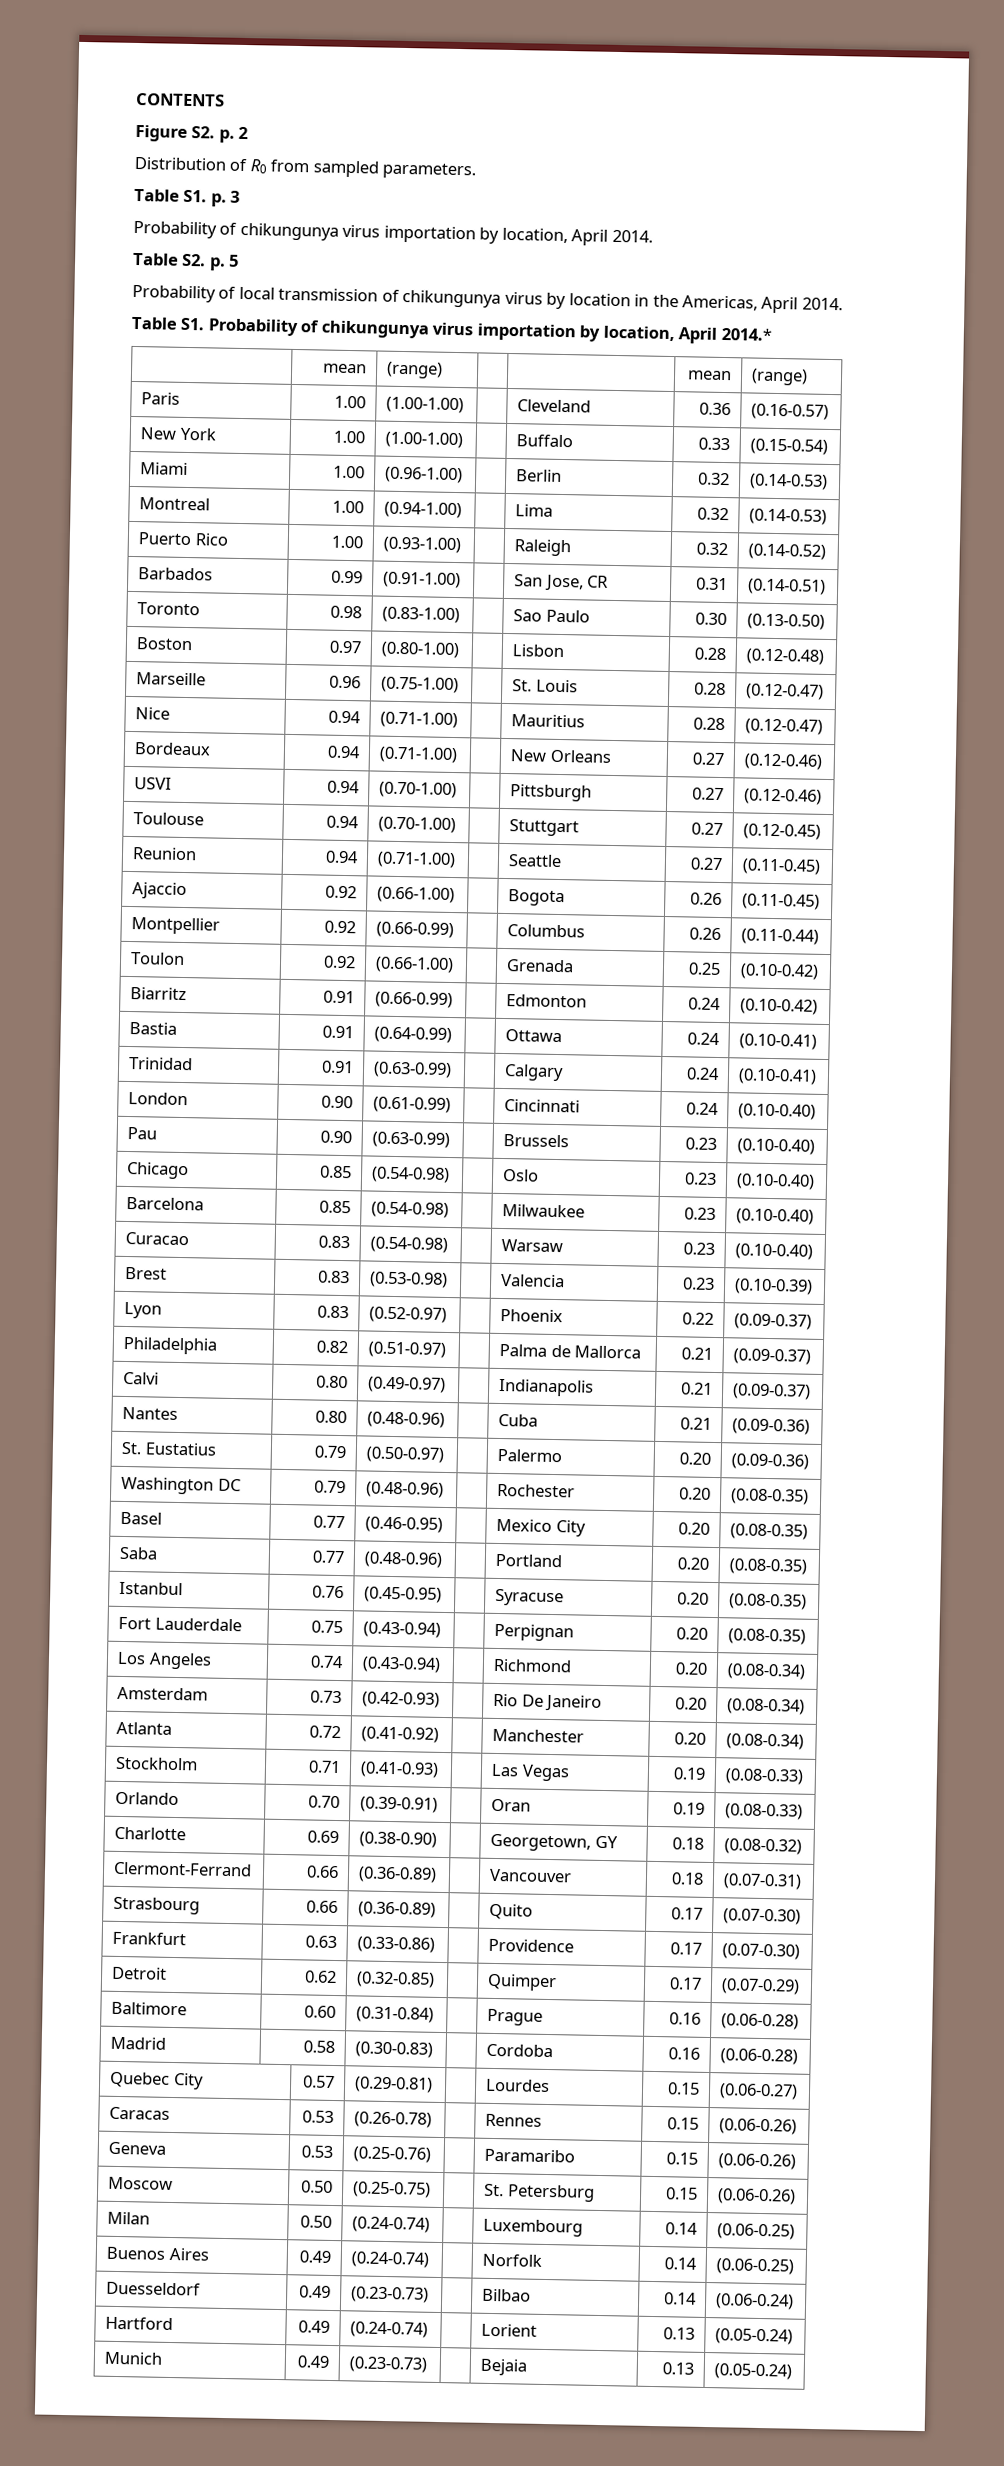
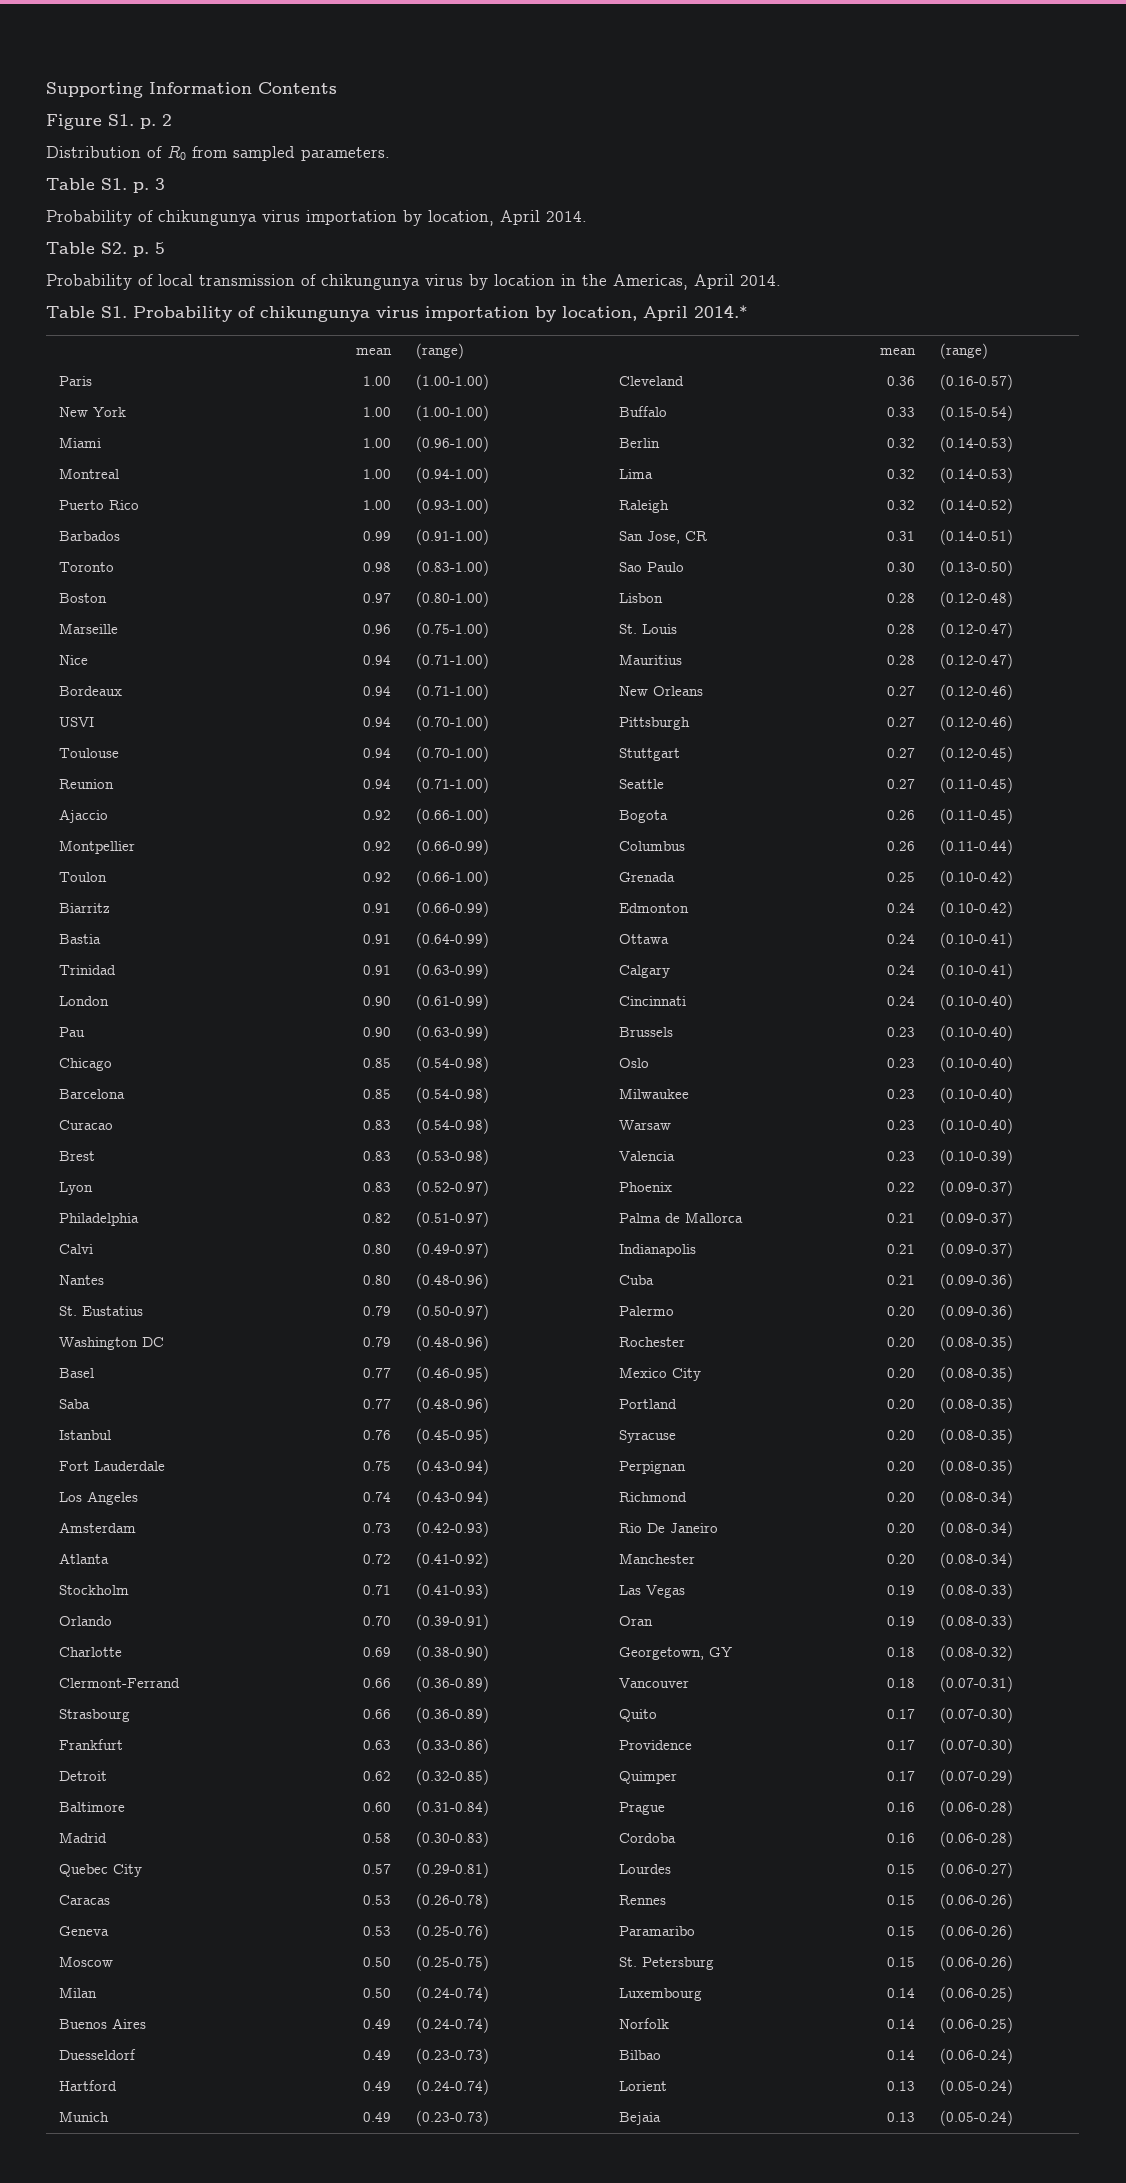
- CONTENTS
+ Supporting Information Contents
- Figure S2. p. 2
+ Figure S1. p. 2

